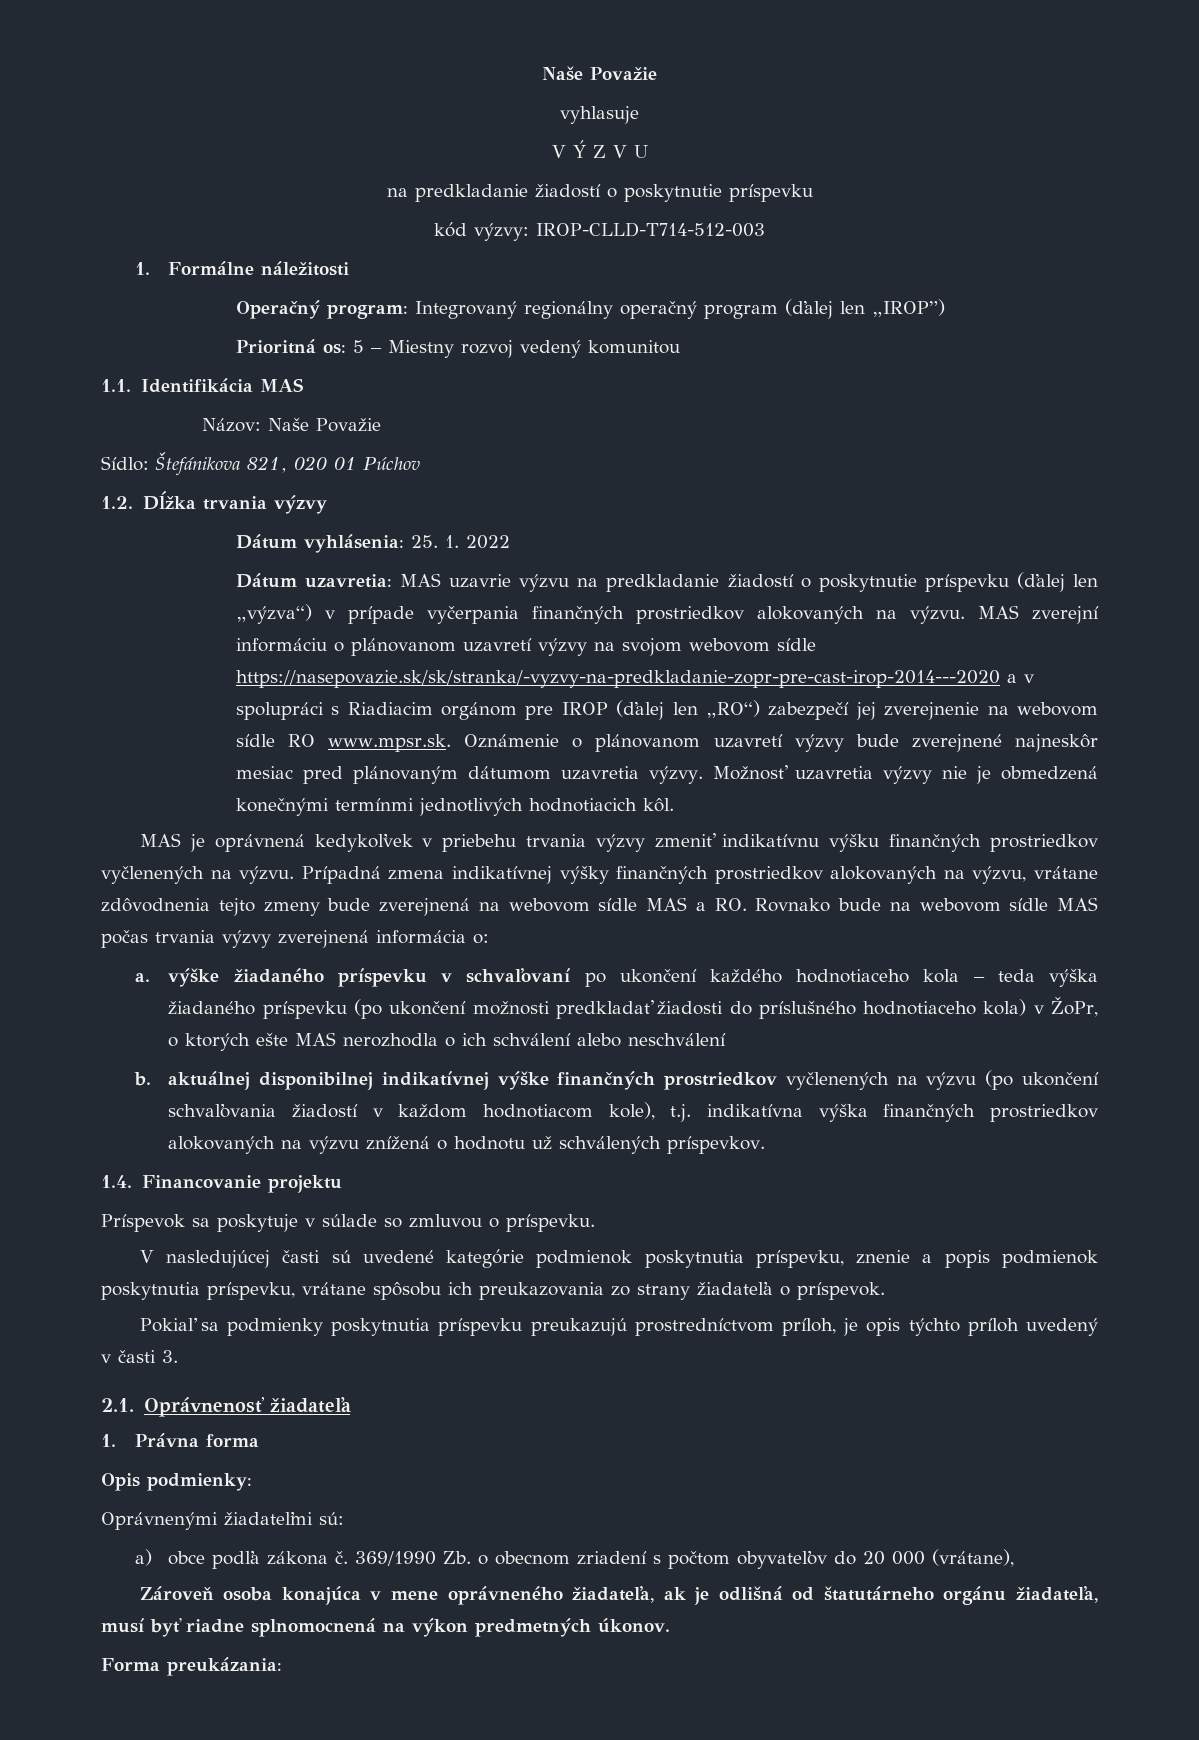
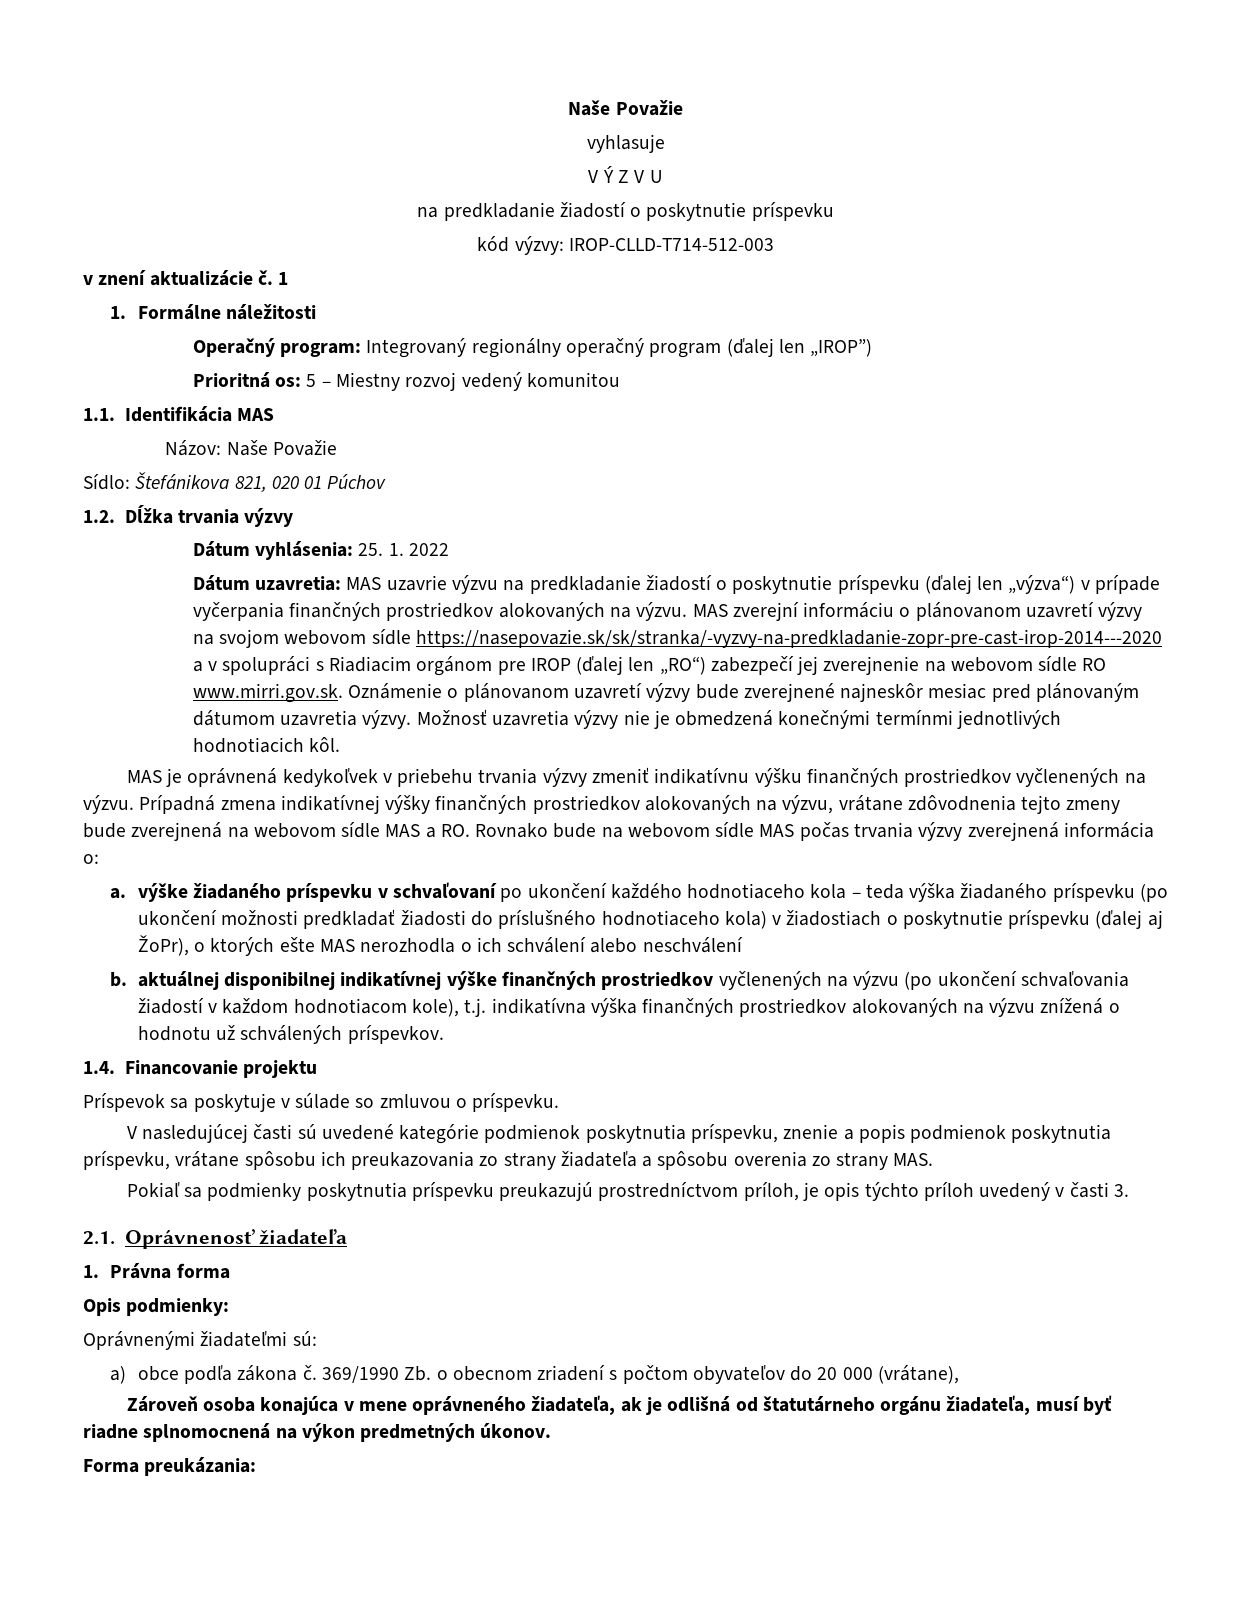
+ v znení aktualizácie č. 1
- MAS zverejní informáciu o plánovanom uzavretí výzvy na svojom webovom sídle https://nasepovazie.sk/sk/stranka/-vyzvy-na-predkladanie-zopr-pre-cast-irop-2014---2020 a v spolupráci s Riadiacim orgánom pre IROP (ďalej len „RO“) zabezpečí jej zverejnenie na webovom sídle RO www.mpsr.sk. Oznámenie o plánovanom uzavretí výzvy bude zverejnené najneskôr mesiac pred plánovaným dátumom uzavretia výzvy.
+ MAS zverejní informáciu o plánovanom uzavretí výzvy na svojom webovom sídle https://nasepovazie.sk/sk/stranka/-vyzvy-na-predkladanie-zopr-pre-cast-irop-2014---2020 a v spolupráci s Riadiacim orgánom pre IROP (ďalej len „RO“) zabezpečí jej zverejnenie na webovom sídle RO www.mirri.gov.sk. Oznámenie o plánovanom uzavretí výzvy bude zverejnené najneskôr mesiac pred plánovaným dátumom uzavretia výzvy.
- a. výške žiadaného príspevku v schvaľovaní po ukončení každého hodnotiaceho kola – teda výška žiadaného príspevku (po ukončení možnosti predkladať žiadosti do príslušného hodnotiaceho kola) v ŽoPr, o ktorých ešte MAS nerozhodla o ich schválení alebo neschválení
+ a. výške žiadaného príspevku v schvaľovaní po ukončení každého hodnotiaceho kola – teda výška žiadaného príspevku (po ukončení možnosti predkladať žiadosti do príslušného hodnotiaceho kola) v žiadostiach o poskytnutie príspevku (ďalej aj ŽoPr), o ktorých ešte MAS nerozhodla o ich schválení alebo neschválení
- V nasledujúcej časti sú uvedené kategórie podmienok poskytnutia príspevku, znenie a popis podmienok poskytnutia príspevku, vrátane spôsobu ich preukazovania zo strany žiadateľa o príspevok.
+ V nasledujúcej časti sú uvedené kategórie podmienok poskytnutia príspevku, znenie a popis podmienok poskytnutia príspevku, vrátane spôsobu ich preukazovania zo strany žiadateľa a spôsobu overenia zo strany MAS.

